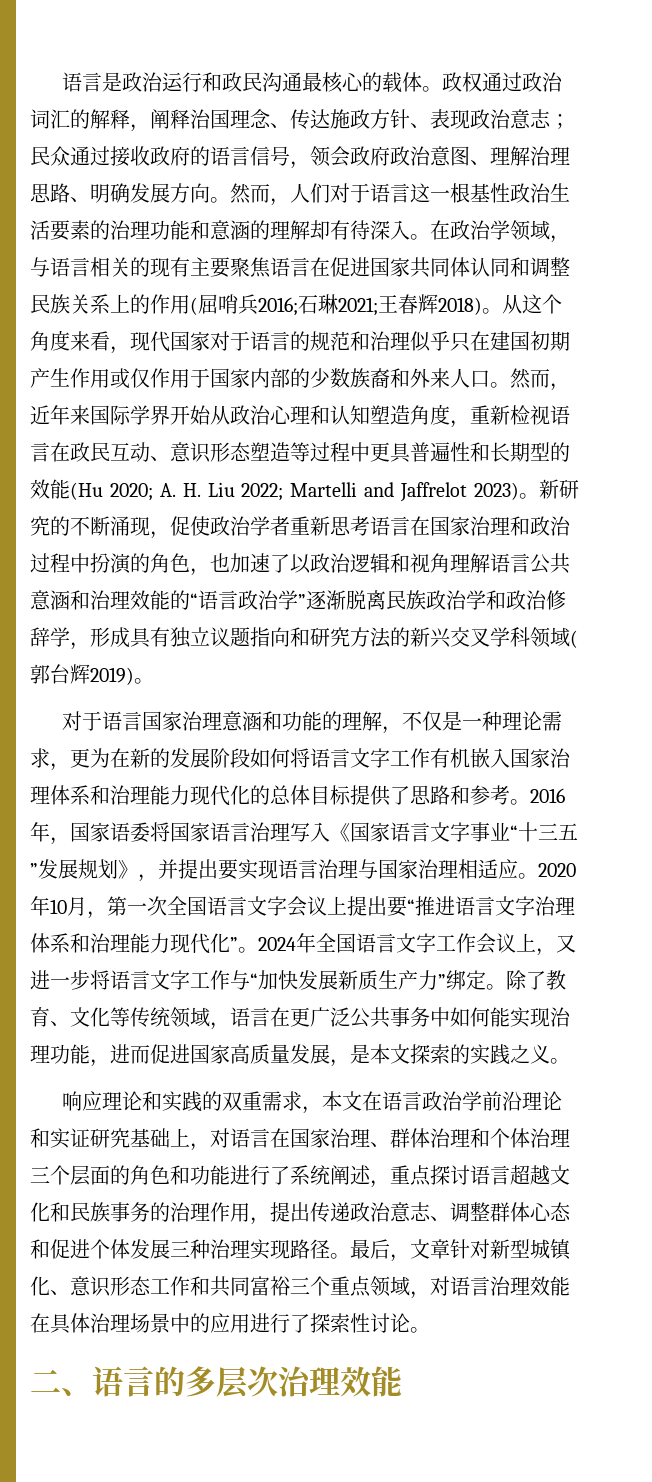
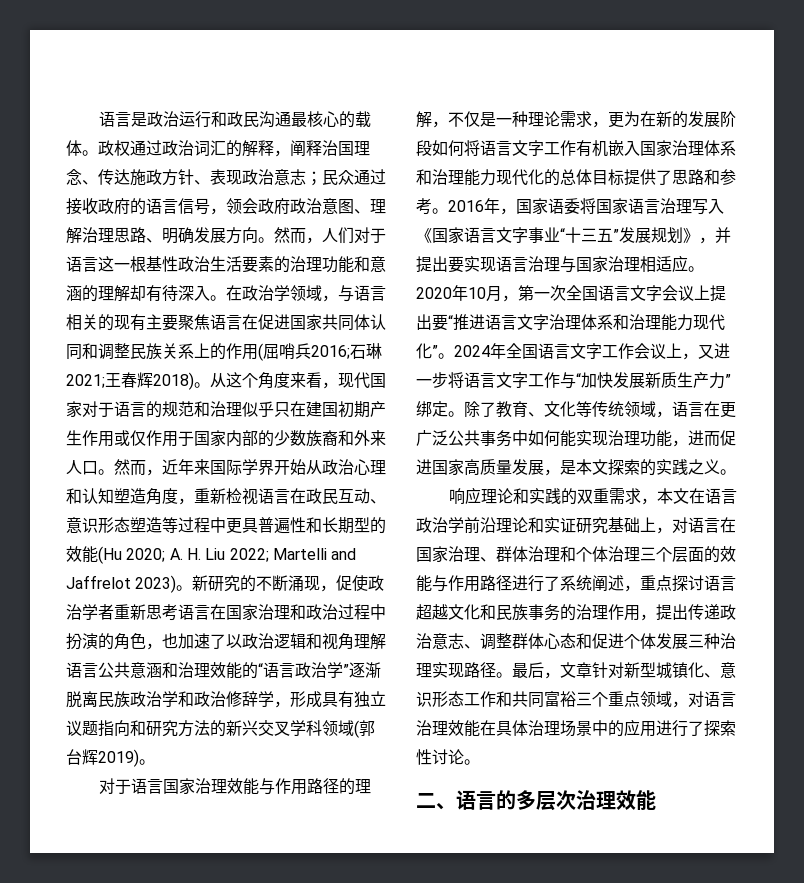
- 对于语言国家治理意涵和功能的理解，不仅是一种理论需求，更为在新的发展阶段如何将语言文字工作有机嵌入国家治理体系和治理能力现代化的总体目标提供了思路和参考。
+ 对于语言国家治理效能与作用路径的理解，不仅是一种理论需求，更为在新的发展阶段如何将语言文字工作有机嵌入国家治理体系和治理能力现代化的总体目标提供了思路和参考。
- 响应理论和实践的双重需求，本文在语言政治学前沿理论和实证研究基础上，对语言在国家治理、群体治理和个体治理三个层面的角色和功能进行了系统阐述，重点探讨语言超越文化和民族事务的治理作用，提出传递政治意志、调整群体心态和促进个体发展三种治理实现路径。
+ 响应理论和实践的双重需求，本文在语言政治学前沿理论和实证研究基础上，对语言在国家治理、群体治理和个体治理三个层面的效能与作用路径进行了系统阐述，重点探讨语言超越文化和民族事务的治理作用，提出传递政治意志、调整群体心态和促进个体发展三种治理实现路径。

